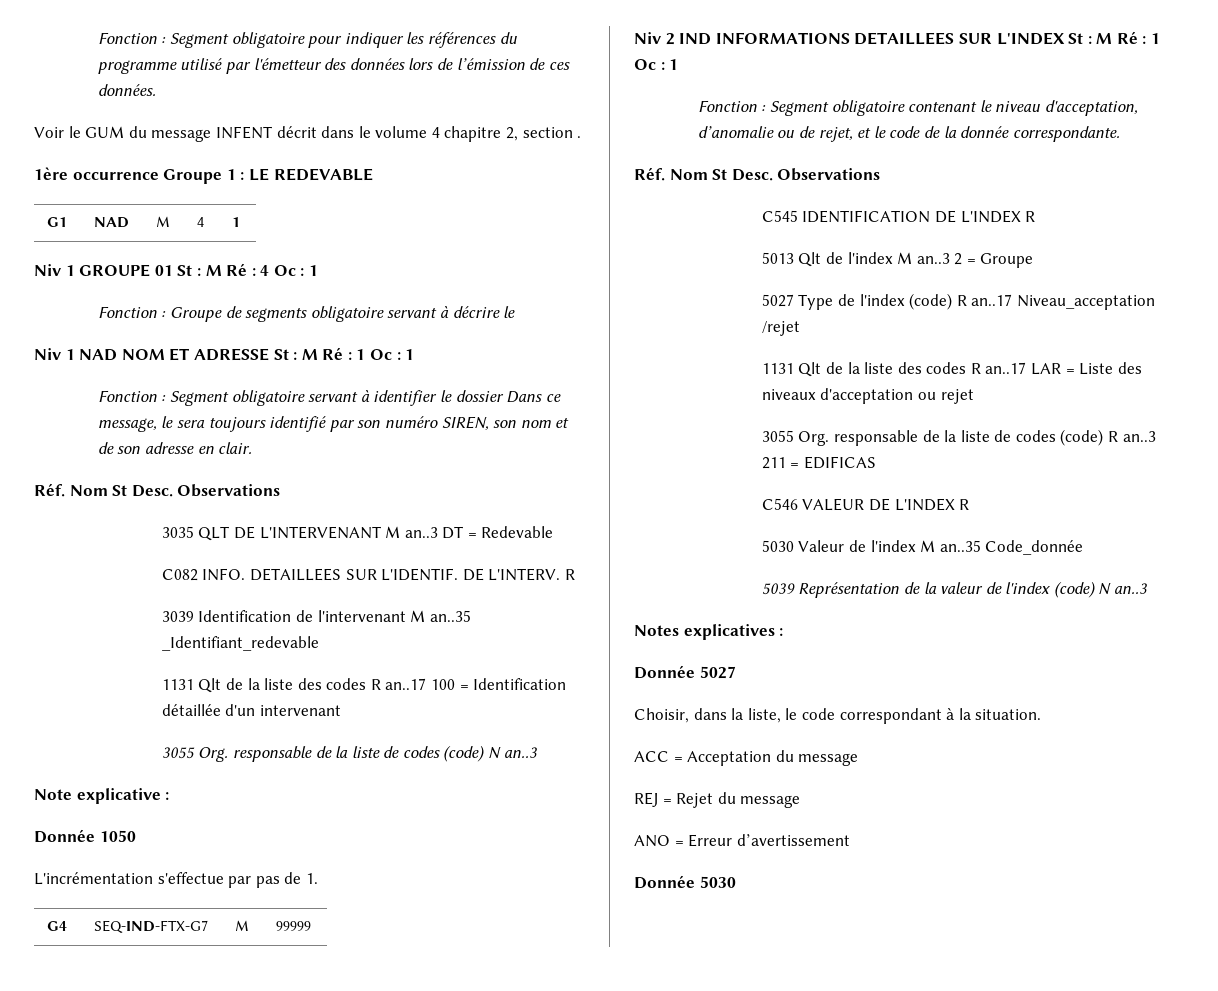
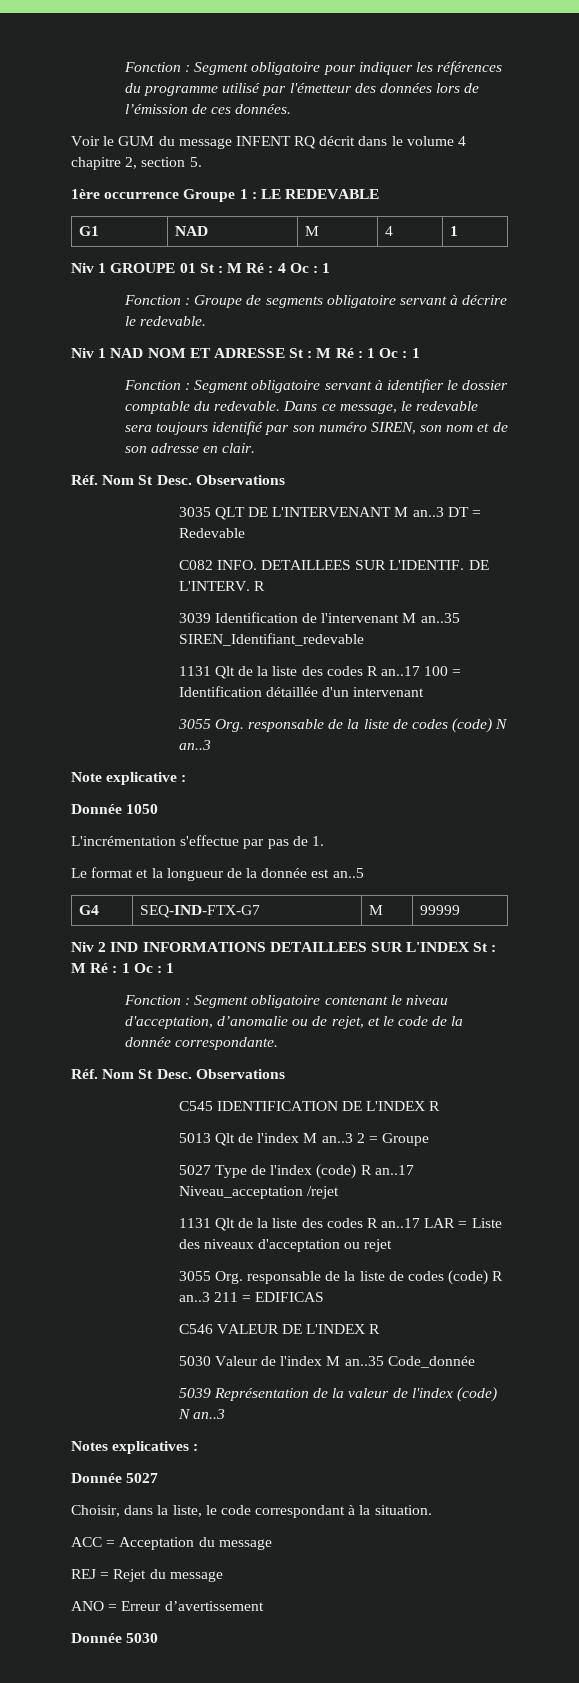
- Voir le GUM du message INFENT décrit dans le volume 4 chapitre 2, section .
+ Voir le GUM du message INFENT RQ décrit dans le volume 4 chapitre 2, section 5.
- Fonction : Groupe de segments obligatoire servant à décrire le
+ Fonction : Groupe de segments obligatoire servant à décrire le redevable.
- Fonction : Segment obligatoire servant à identifier le dossier Dans ce message, le sera toujours identifié par son numéro SIREN, son nom et de son adresse en clair.
+ Fonction : Segment obligatoire servant à identifier le dossier comptable du redevable. Dans ce message, le redevable sera toujours identifié par son numéro SIREN, son nom et de son adresse en clair.
- 3039 Identification de l'intervenant M an..35 _Identifiant_redevable
+ 3039 Identification de l'intervenant M an..35 SIREN_Identifiant_redevable
+ Le format et la longueur de la donnée est an..5

